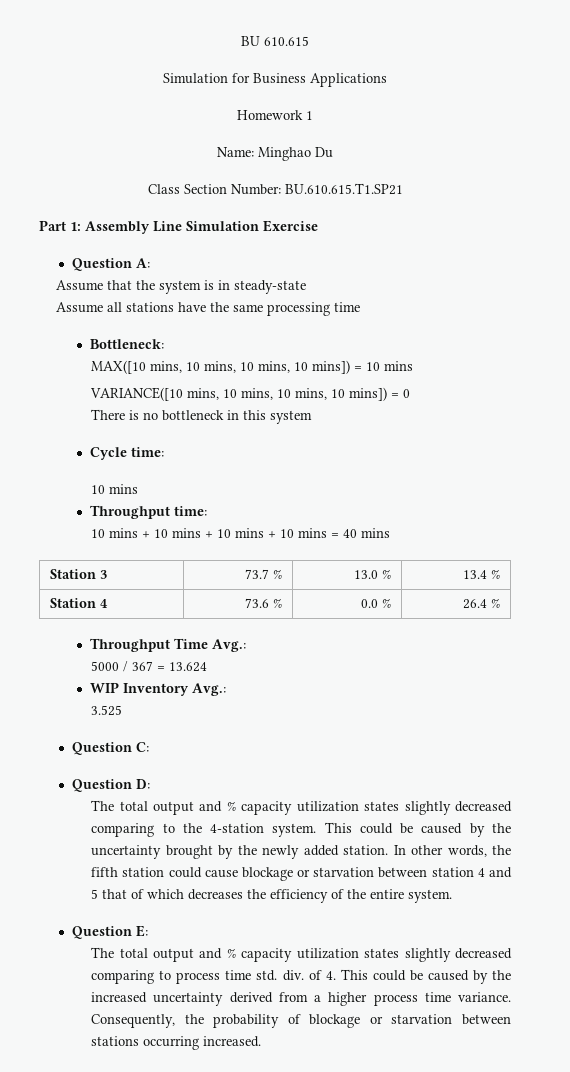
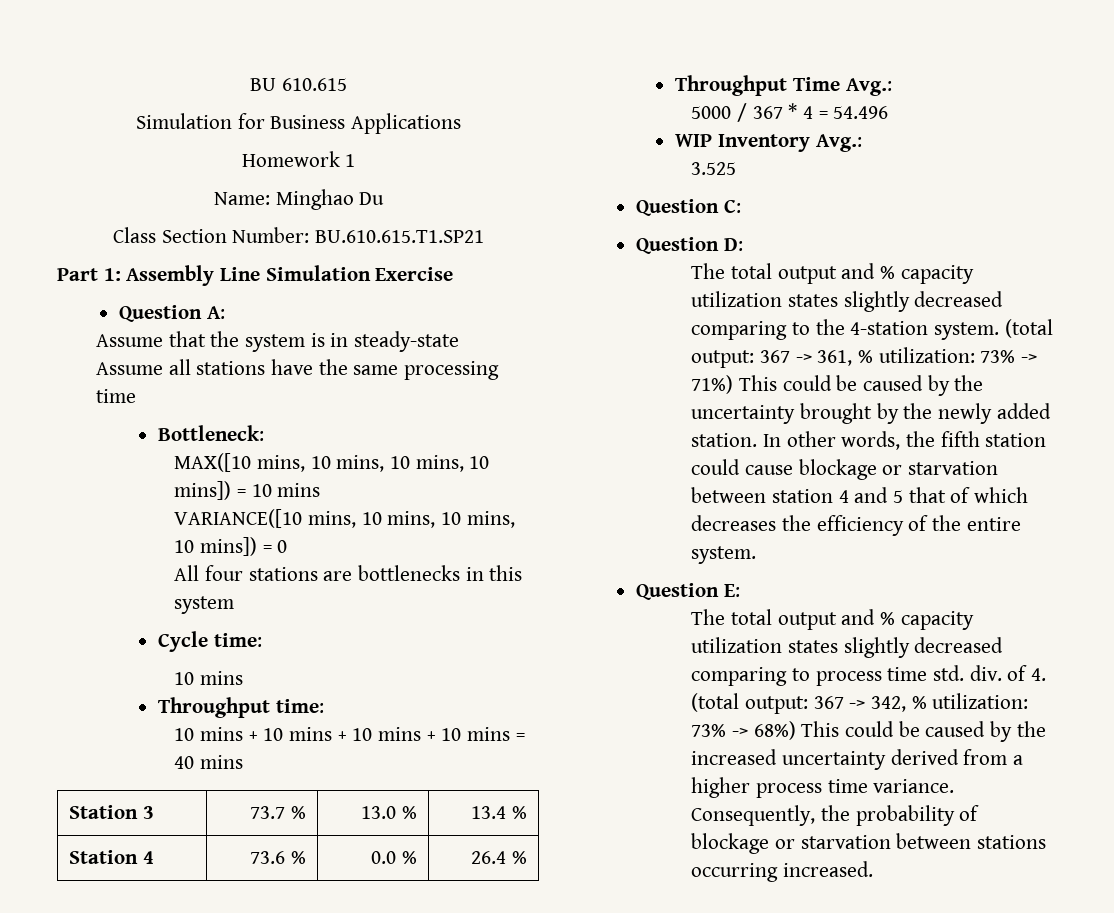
- There is no bottleneck in this system
+ All four stations are bottlenecks in this system
- 5000 / 367 = 13.624
+ 5000 / 367 * 4 = 54.496
- This could be caused by the uncertainty brought by the newly added station.
+ (total output: 367 -> 361, % utilization: 73% -> 71%) This could be caused by the uncertainty brought by the newly added station.
- The total output and % capacity utilization states slightly decreased comparing to process time std. div. of 4. This could be caused by the increased uncertainty derived from a higher process time variance.
+ The total output and % capacity utilization states slightly decreased comparing to process time std. div. of 4. (total output: 367 -> 342, % utilization: 73% -> 68%) This could be caused by the increased uncertainty derived from a higher process time variance.

